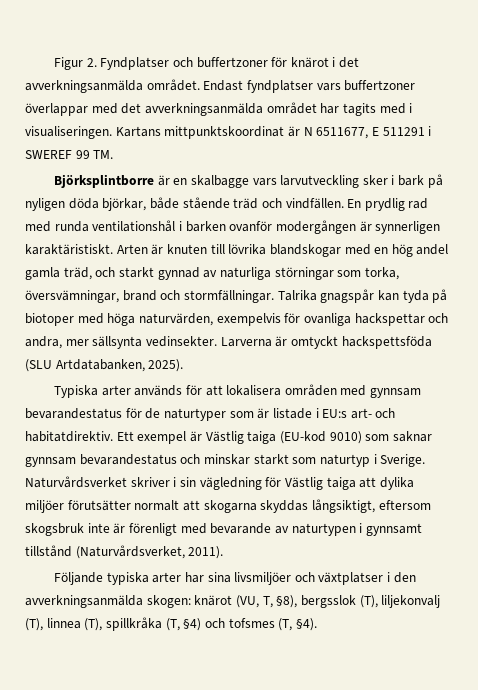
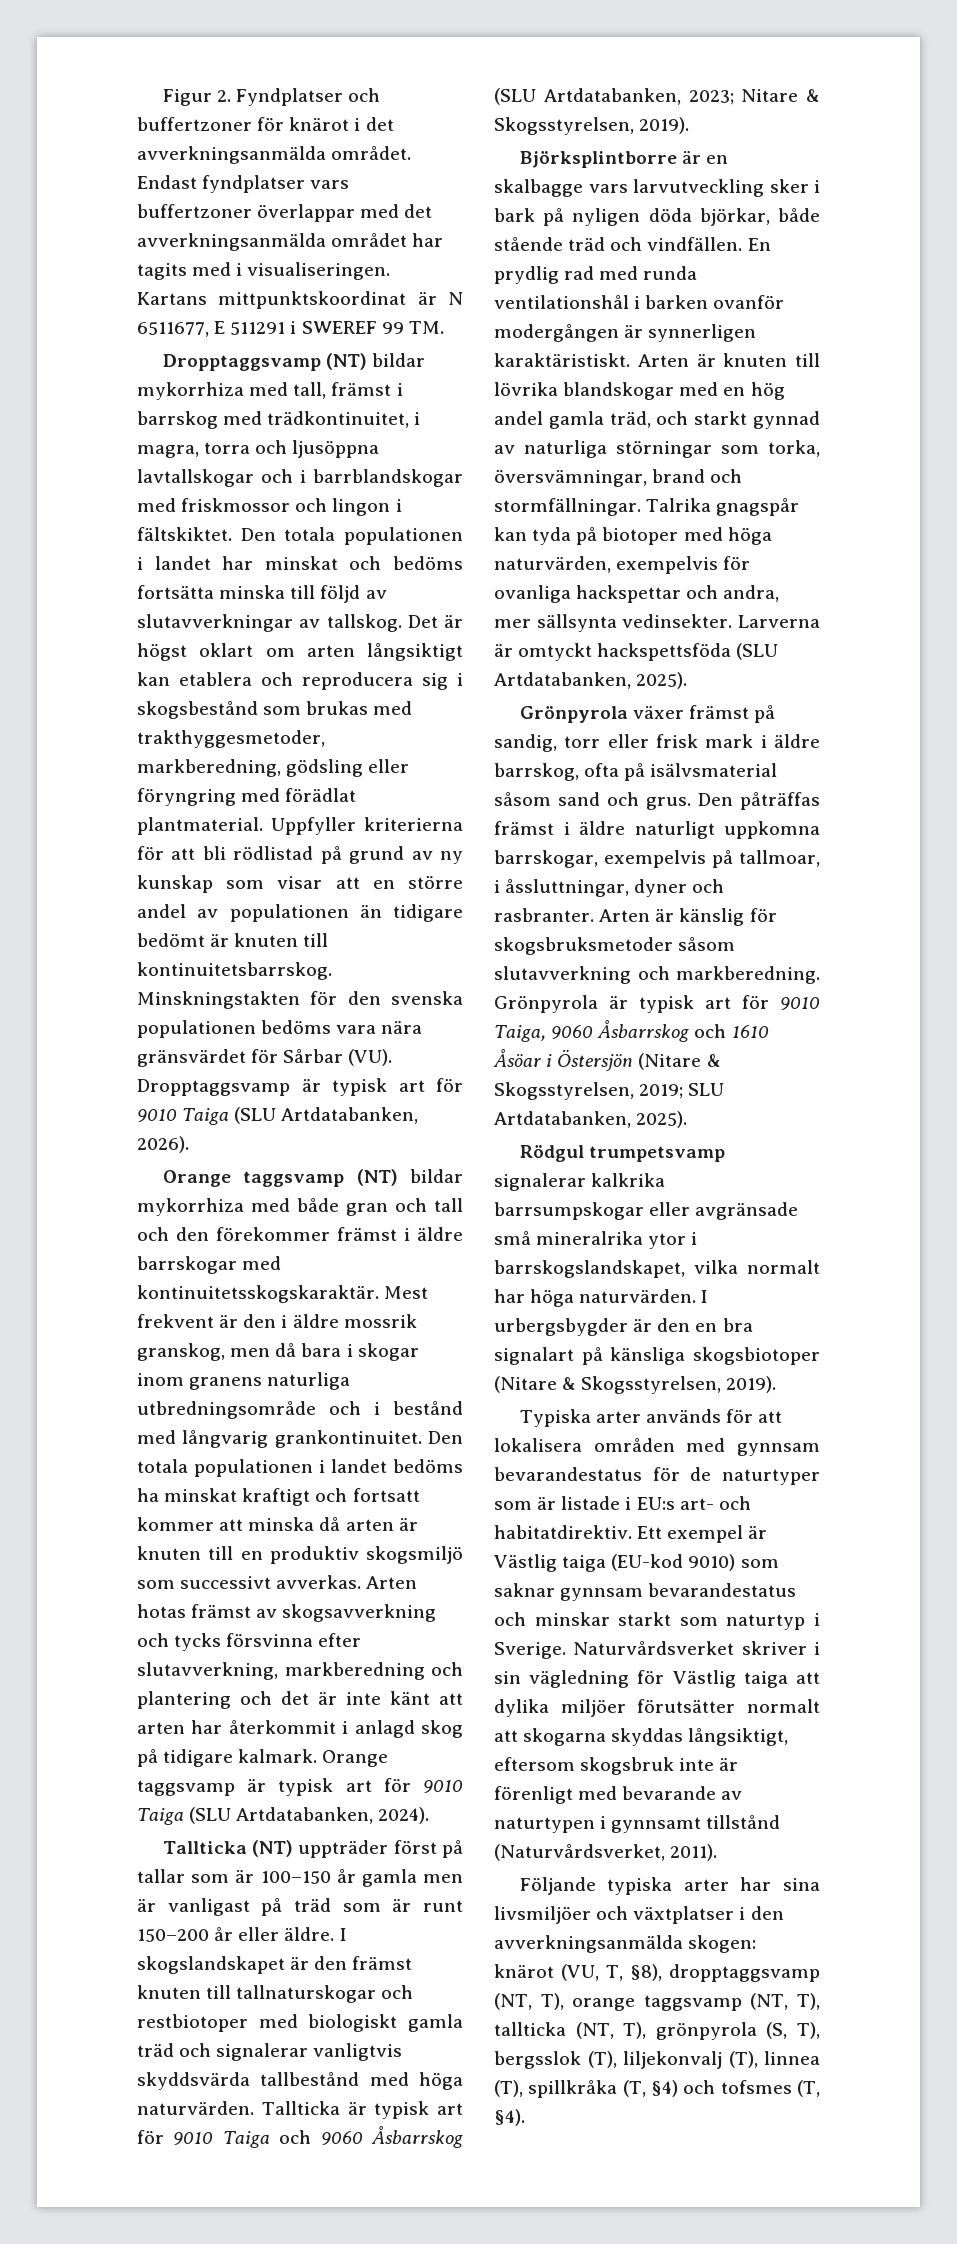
+ Dropptaggsvamp (NT) bildar mykorrhiza med tall, främst i barrskog med trädkontinuitet, i magra, torra och ljusöppna lavtallskogar och i barrblandskogar med friskmossor och lingon i fältskiktet. Den totala populationen i landet har minskat och bedöms fortsätta minska till följd av slutavverkningar av tallskog. Det är högst oklart om arten långsiktigt kan etablera och reproducera sig i skogsbestånd som brukas med trakthyggesmetoder, markberedning, gödsling eller föryngring med förädlat plantmaterial. Uppfyller kriterierna för att bli rödlistad på grund av ny kunskap som visar att en större andel av populationen än tidigare bedömt är knuten till kontinuitetsbarrskog. Minskningstakten för den svenska populationen bedöms vara nära gränsvärdet för Sårbar (VU). Dropptaggsvamp är typisk art för 9010 Taiga (SLU Artdatabanken, 2026).
+ Orange taggsvamp (NT) bildar mykorrhiza med både gran och tall och den förekommer främst i äldre barrskogar med kontinuitetsskogskaraktär. Mest frekvent är den i äldre mossrik granskog, men då bara i skogar inom granens naturliga utbredningsområde och i bestånd med långvarig grankontinuitet. Den totala populationen i landet bedöms ha minskat kraftigt och fortsatt kommer att minska då arten är knuten till en produktiv skogsmiljö som successivt avverkas. Arten hotas främst av skogsavverkning och tycks försvinna efter slutavverkning, markberedning och plantering och det är inte känt att arten har återkommit i anlagd skog på tidigare kalmark. Orange taggsvamp är typisk art för 9010 Taiga (SLU Artdatabanken, 2024).
+ Tallticka (NT) uppträder först på tallar som är 100–150 år gamla men är vanligast på träd som är runt 150–200 år eller äldre. I skogslandskapet är den främst knuten till tallnaturskogar och restbiotoper med biologiskt gamla träd och signalerar vanligtvis skyddsvärda tallbestånd med höga naturvärden. Tallticka är typisk art för 9010 Taiga och 9060 Åsbarrskog (SLU Artdatabanken, 2023; Nitare & Skogsstyrelsen, 2019).
+ Grönpyrola växer främst på sandig, torr eller frisk mark i äldre barrskog, ofta på isälvsmaterial såsom sand och grus. Den påträffas främst i äldre naturligt uppkomna barrskogar, exempelvis på tallmoar, i åssluttningar, dyner och rasbranter. Arten är känslig för skogsbruksmetoder såsom slutavverkning och markberedning. Grönpyrola är typisk art för 9010 Taiga, 9060 Åsbarrskog och 1610 Åsöar i Östersjön (Nitare & Skogsstyrelsen, 2019; SLU Artdatabanken, 2025).
+ Rödgul trumpetsvamp signalerar kalkrika barrsumpskogar eller avgränsade små mineralrika ytor i barrskogslandskapet, vilka normalt har höga naturvärden. I urbergsbygder är den en bra signalart på känsliga skogsbiotoper (Nitare & Skogsstyrelsen, 2019).
- Följande typiska arter har sina livsmiljöer och växtplatser i den avverkningsanmälda skogen: knärot (VU, T, §8), bergsslok (T), liljekonvalj (T), linnea (T), spillkråka (T, §4) och tofsmes (T, §4).
+ Följande typiska arter har sina livsmiljöer och växtplatser i den avverkningsanmälda skogen: knärot (VU, T, §8), dropptaggsvamp (NT, T), orange taggsvamp (NT, T), tallticka (NT, T), grönpyrola (S, T), bergsslok (T), liljekonvalj (T), linnea (T), spillkråka (T, §4) och tofsmes (T, §4).

